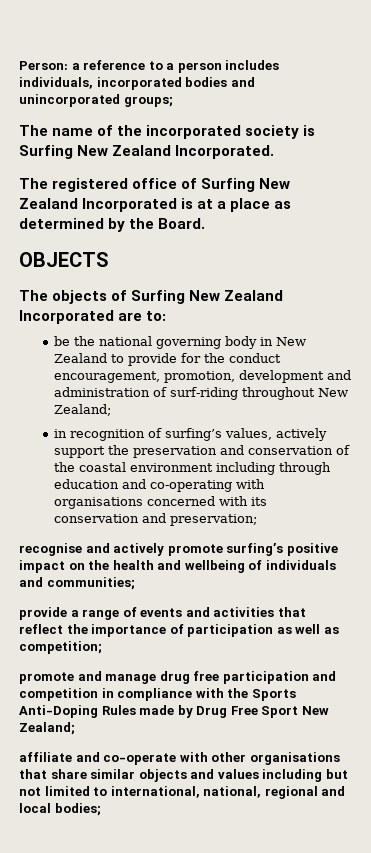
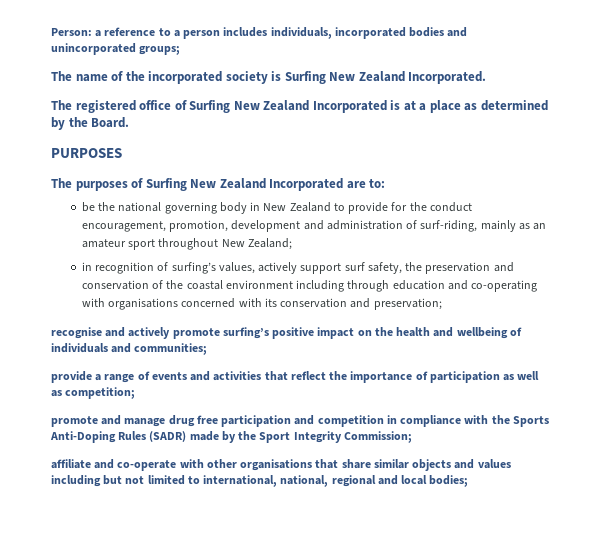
- OBJECTS
- The objects of Surfing New Zealand Incorporated are to:
+ PURPOSES
+ The purposes of Surfing New Zealand Incorporated are to:
- be the national governing body in New Zealand to provide for the conduct encouragement, promotion, development and administration of surf-riding throughout New Zealand;
+ be the national governing body in New Zealand to provide for the conduct encouragement, promotion, development and administration of surf-riding, mainly as an amateur sport throughout New Zealand;
- in recognition of surfing’s values, actively support the preservation and conservation of the coastal environment including through education and co-operating with organisations concerned with its conservation and preservation;
+ in recognition of surfing’s values, actively support surf safety, the preservation and conservation of the coastal environment including through education and co-operating with organisations concerned with its conservation and preservation;
- promote and manage drug free participation and competition in compliance with the Sports Anti-Doping Rules made by Drug Free Sport New Zealand;
+ promote and manage drug free participation and competition in compliance with the Sports Anti-Doping Rules (SADR) made by the Sport Integrity Commission;

